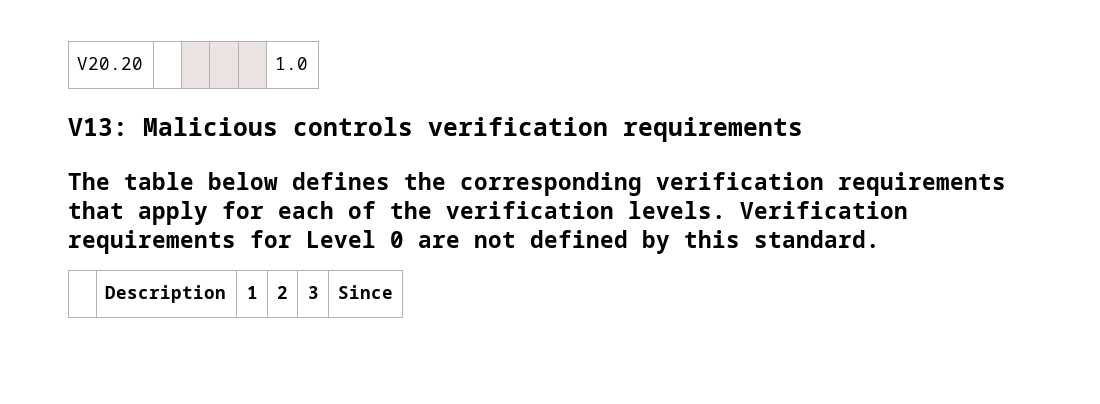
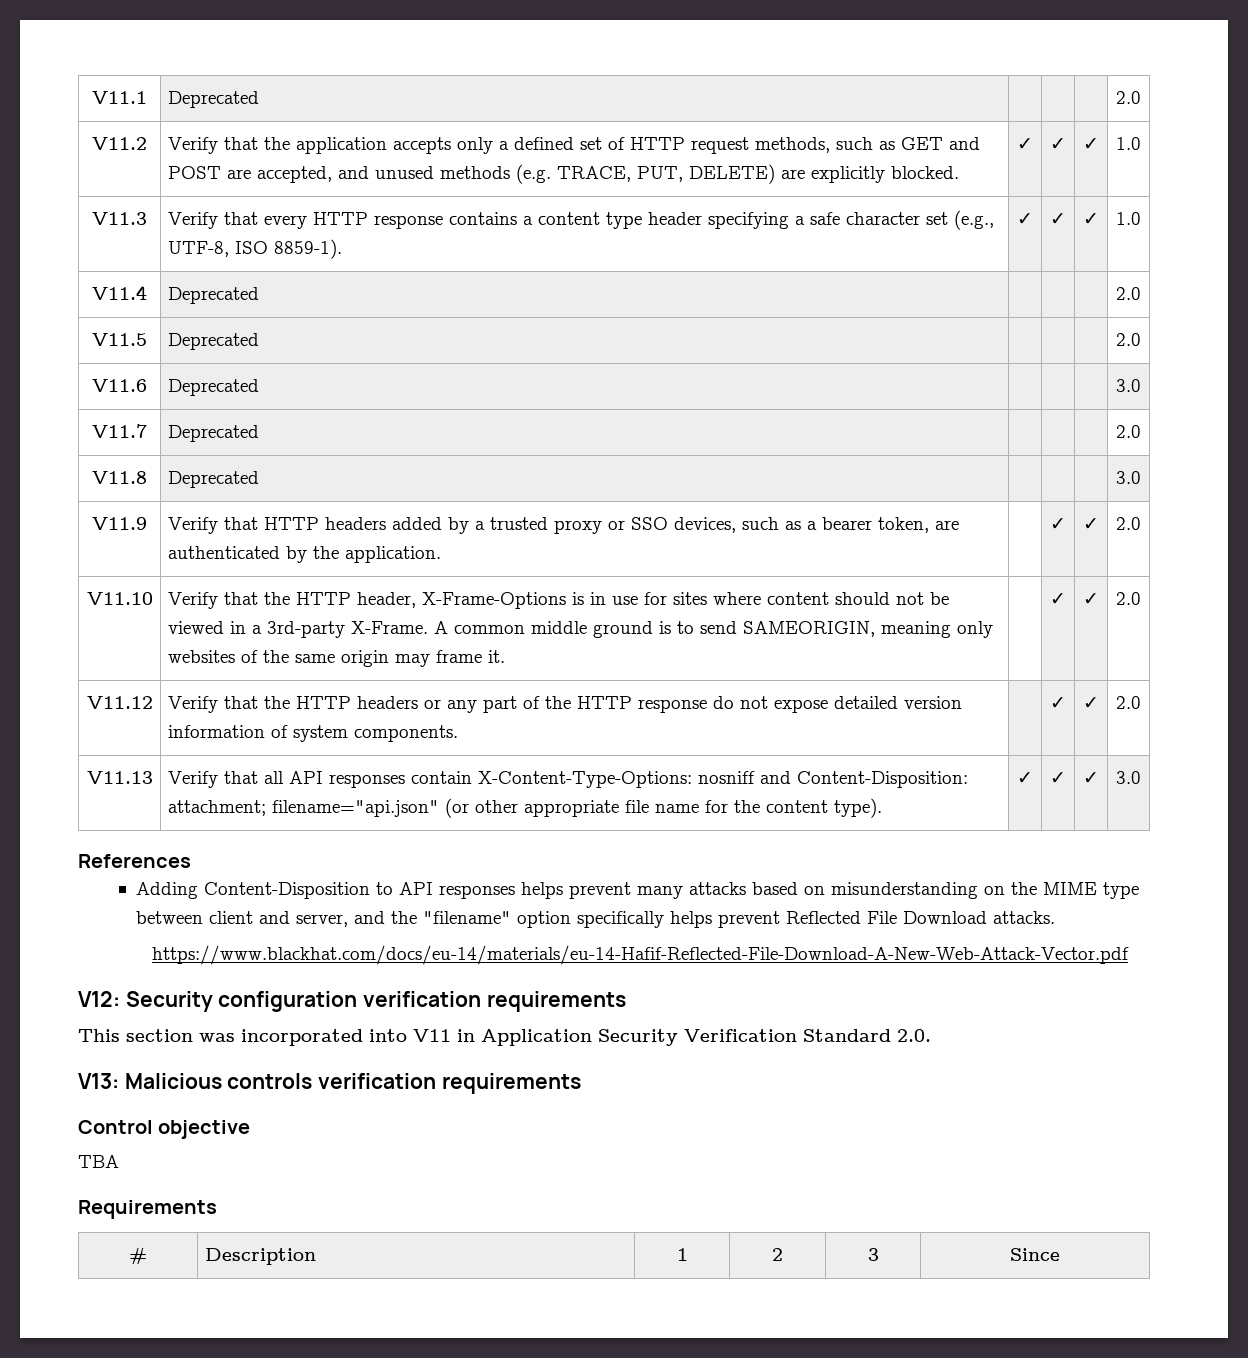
- V20.20 | | | | | 1.0
+ V11.1 | Deprecated | | | | 2.0
+ V11.2 | Verify that the application accepts only a defined set of HTTP request methods, such as GET and POST are accepted, and unused methods (e.g. TRACE, PUT, DELETE) are explicitly blocked. | ✓ | ✓ | ✓ | 1.0
+ V11.3 | Verify that every HTTP response contains a content type header specifying a safe character set (e.g., UTF-8, ISO 8859-1). | ✓ | ✓ | ✓ | 1.0
+ V11.4 | Deprecated | | | | 2.0
+ V11.5 | Deprecated | | | | 2.0
+ V11.6 | Deprecated | | | | 3.0
+ V11.7 | Deprecated | | | | 2.0
+ V11.8 | Deprecated | | | | 3.0
+ V11.9 | Verify that HTTP headers added by a trusted proxy or SSO devices, such as a bearer token, are authenticated by the application. | | ✓ | ✓ | 2.0
+ V11.10 | Verify that the HTTP header, X-Frame-Options is in use for sites where content should not be viewed in a 3rd-party X-Frame. A common middle ground is to send SAMEORIGIN, meaning only websites of the same origin may frame it. | | ✓ | ✓ | 2.0
+ V11.12 | Verify that the HTTP headers or any part of the HTTP response do not expose detailed version information of system components. | | ✓ | ✓ | 2.0
+ V11.13 | Verify that all API responses contain X-Content-Type-Options: nosniff and Content-Disposition: attachment; filename="api.json" (or other appropriate file name for the content type). | ✓ | ✓ | ✓ | 3.0
+ References
+ Adding Content-Disposition to API responses helps prevent many attacks based on misunderstanding on the MIME type between client and server, and the "filename" option specifically helps prevent Reflected File Download attacks.
+ https://www.blackhat.com/docs/eu-14/materials/eu-14-Hafif-Reflected-File-Download-A-New-Web-Attack-Vector.pdf
+ V12: Security configuration verification requirements
+ This section was incorporated into V11 in Application Security Verification Standard 2.0.
- The table below defines the corresponding verification requirements that apply for each of the verification levels. Verification requirements for Level 0 are not defined by this standard.
- | Description | 1 | 2 | 3 | Since
+ Control objective
+ TBA
+ Requirements
+ # | Description | 1 | 2 | 3 | Since

